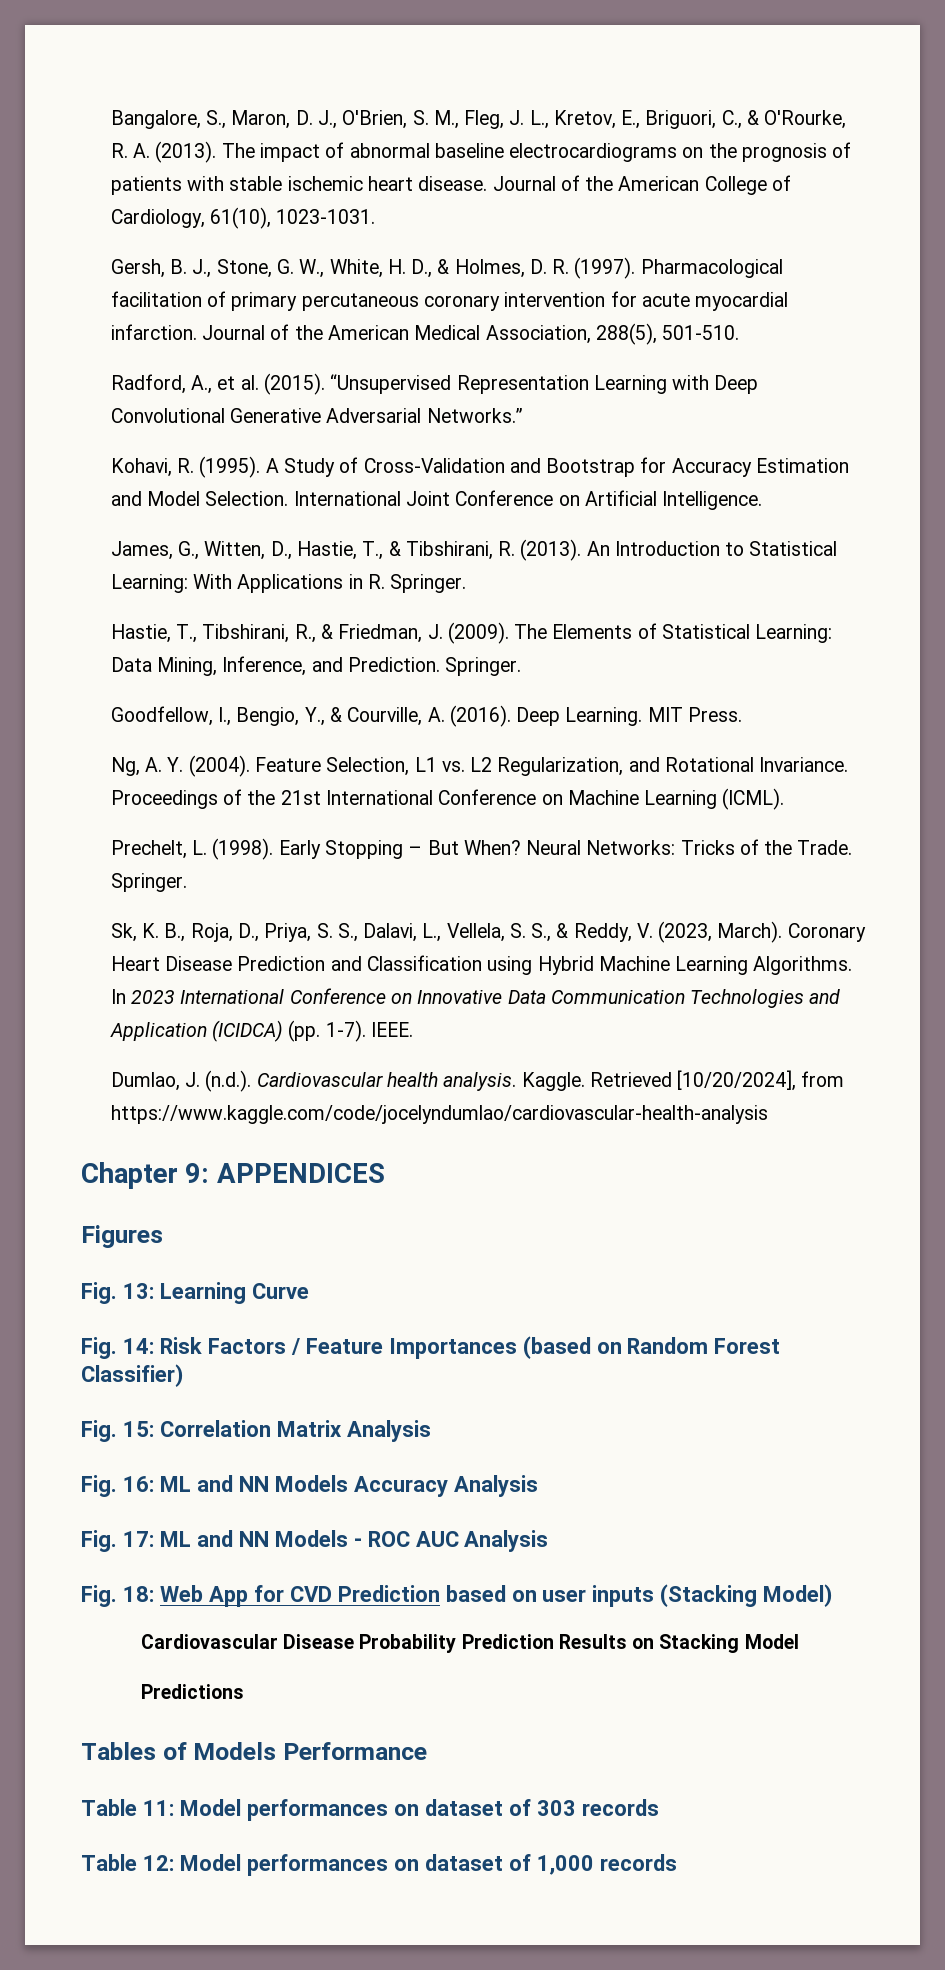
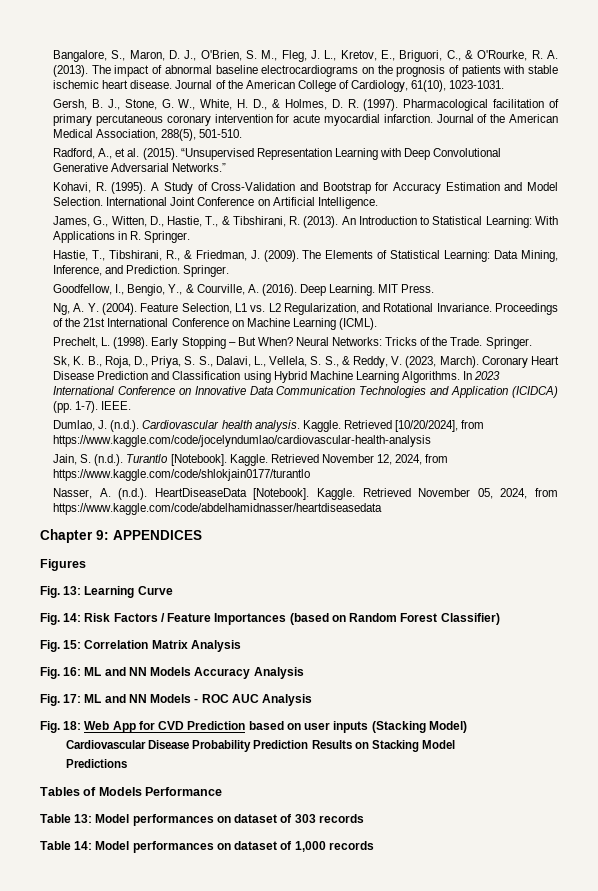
+ Jain, S. (n.d.). Turantlo [Notebook]. Kaggle. Retrieved November 12, 2024, from https://www.kaggle.com/code/shlokjain0177/turantlo
+ Nasser, A. (n.d.). HeartDiseaseData [Notebook]. Kaggle. Retrieved November 05, 2024, from https://www.kaggle.com/code/abdelhamidnasser/heartdiseasedata
- Table 11: Model performances on dataset of 303 records
+ Table 13: Model performances on dataset of 303 records
- Table 12: Model performances on dataset of 1,000 records
+ Table 14: Model performances on dataset of 1,000 records

